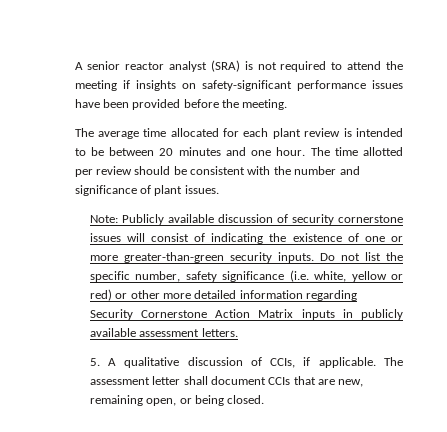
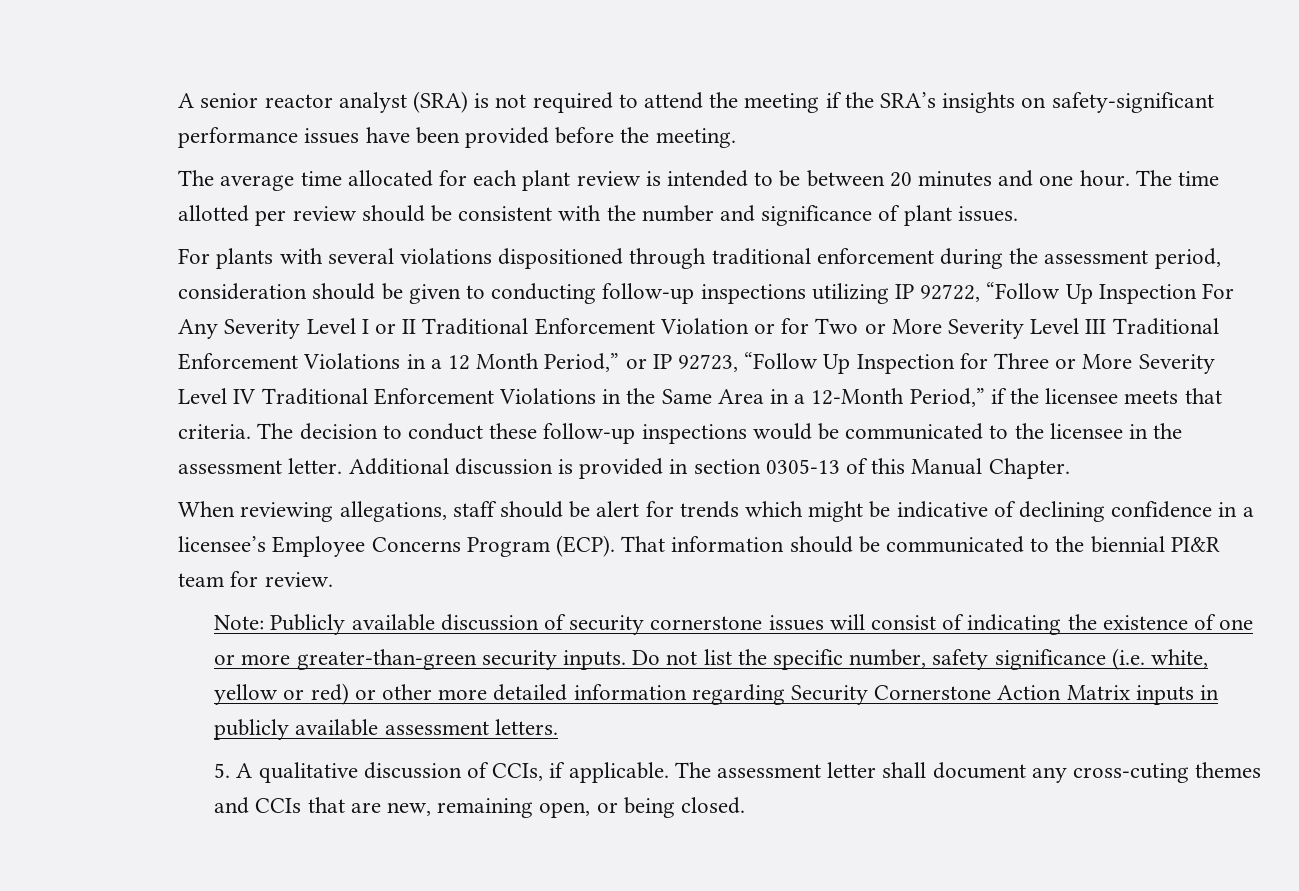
- A senior reactor analyst (SRA) is not required to attend the meeting if insights on safety-significant performance issues have been provided before the meeting.
+ A senior reactor analyst (SRA) is not required to attend the meeting if the SRA’s insights on safety-significant performance issues have been provided before the meeting.
+ For plants with several violations dispositioned through traditional enforcement during the assessment period, consideration should be given to conducting follow-up inspections utilizing IP 92722, “Follow Up Inspection For Any Severity Level I or II Traditional Enforcement Violation or for Two or More Severity Level III Traditional Enforcement Violations in a 12 Month Period,” or IP 92723, “Follow Up Inspection for Three or More Severity Level IV Traditional Enforcement Violations in the Same Area in a 12-Month Period,” if the licensee meets that criteria. The decision to conduct these follow-up inspections would be communicated to the licensee in the assessment letter. Additional discussion is provided in section 0305-13 of this Manual Chapter.
+ When reviewing allegations, staff should be alert for trends which might be indicative of declining confidence in a licensee’s Employee Concerns Program (ECP). That information should be communicated to the biennial PI&R team for review.
- The assessment letter shall document CCIs that are new, remaining open, or being closed.
+ The assessment letter shall document any cross-cuting themes and CCIs that are new, remaining open, or being closed.

